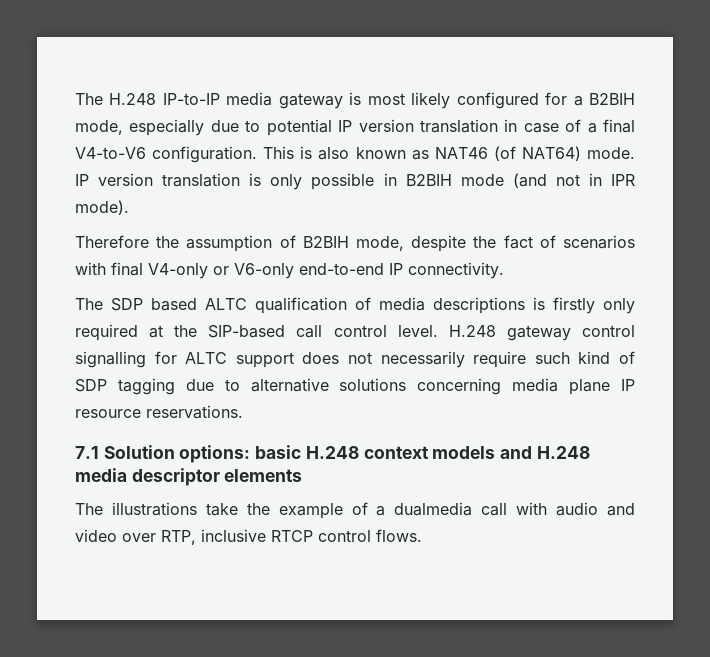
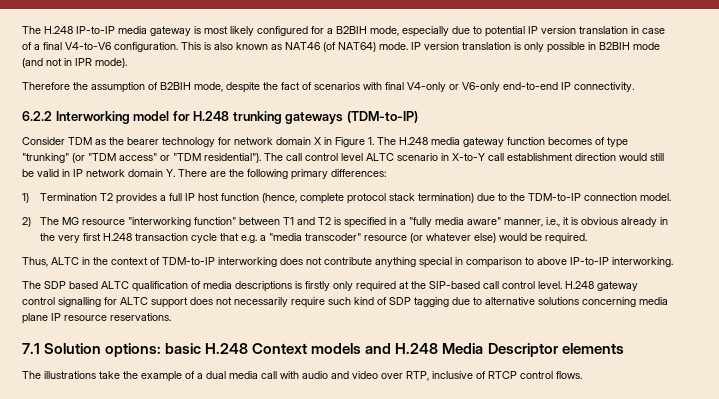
+ 6.2.2 Interworking model for H.248 trunking gateways (TDM-to-IP)
+ Consider TDM as the bearer technology for network domain X in Figure 1. The H.248 media gateway function becomes of type "trunking" (or "TDM access" or "TDM residential"). The call control level ALTC scenario in X-to-Y call establishment direction would still be valid in IP network domain Y. There are the following primary differences:
+ 1) Termination T2 provides a full IP host function (hence, complete protocol stack termination) due to the TDM-to-IP connection model.
+ 2) The MG resource "interworking function" between T1 and T2 is specified in a "fully media aware" manner, i.e., it is obvious already in the very first H.248 transaction cycle that e.g. a "media transcoder" resource (or whatever else) would be required.
+ Thus, ALTC in the context of TDM-to-IP interworking does not contribute anything special in comparison to above IP-to-IP interworking.
- 7.1 Solution options: basic H.248 context models and H.248 media descriptor elements
+ 7.1 Solution options: basic H.248 Context models and H.248 Media Descriptor elements
- The illustrations take the example of a dualmedia call with audio and video over RTP, inclusive RTCP control flows.
+ The illustrations take the example of a dual media call with audio and video over RTP, inclusive of RTCP control flows.

